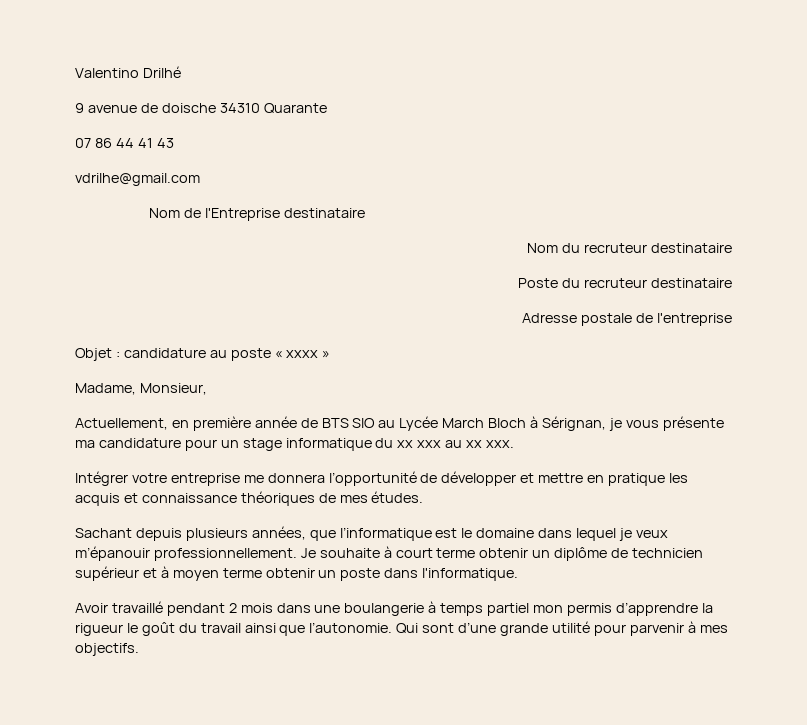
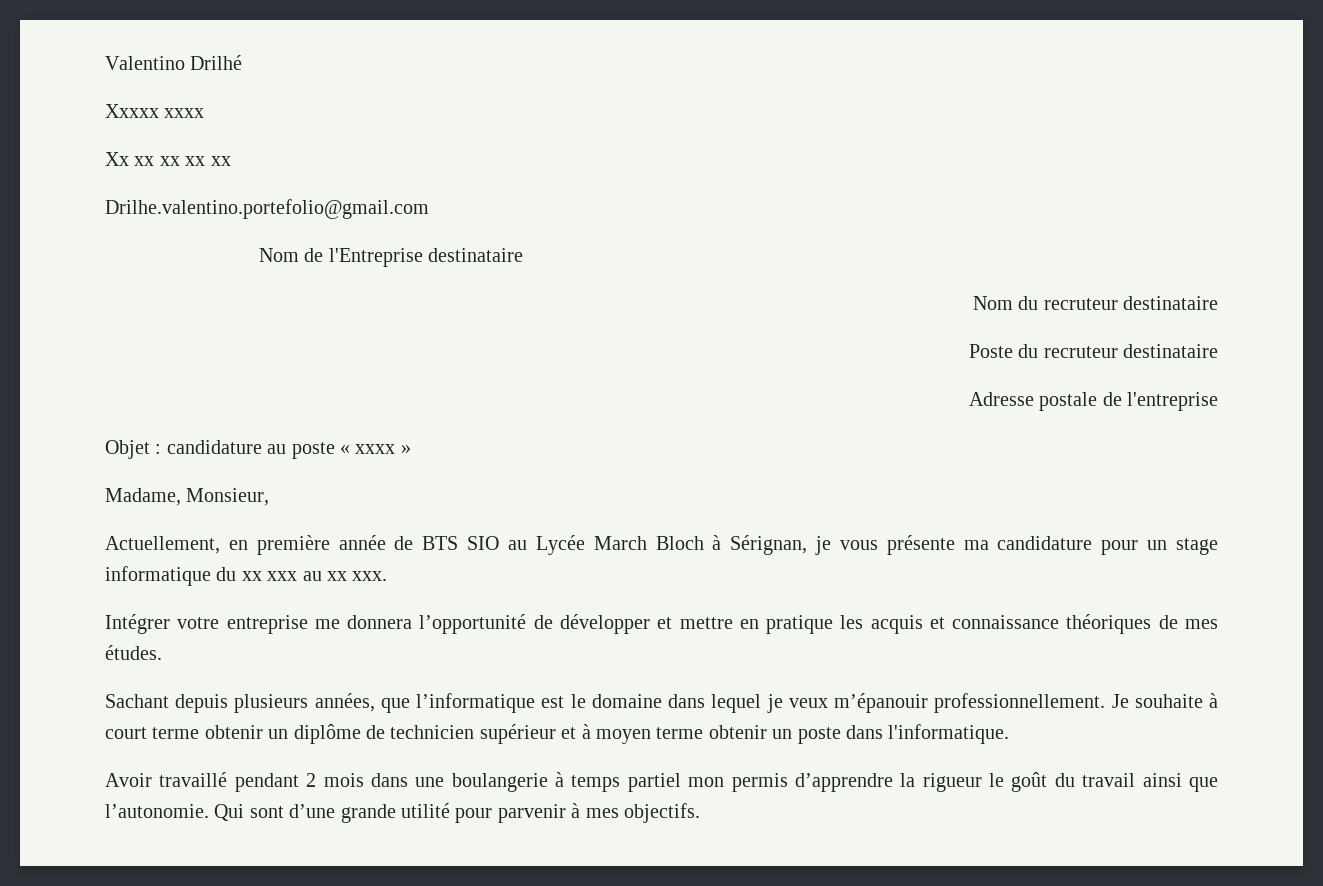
- 9 avenue de doische 34310 Quarante
- 07 86 44 41 43
- vdrilhe@gmail.com
+ Xxxxx xxxx
+ Xx xx xx xx xx
+ Drilhe.valentino.portefolio@gmail.com

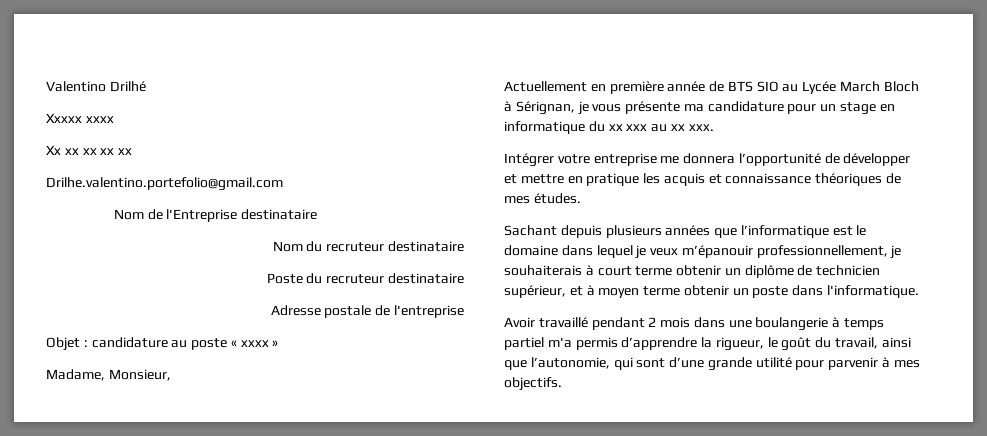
- Actuellement, en première année de BTS SIO au Lycée March Bloch à Sérignan, je vous présente ma candidature pour un stage informatique du xx xxx au xx xxx.
+ Actuellement en première année de BTS SIO au Lycée March Bloch à Sérignan, je vous présente ma candidature pour un stage en informatique du xx xxx au xx xxx.
- Sachant depuis plusieurs années, que l’informatique est le domaine dans lequel je veux m’épanouir professionnellement. Je souhaite à court terme obtenir un diplôme de technicien supérieur et à moyen terme obtenir un poste dans l'informatique.
+ Sachant depuis plusieurs années que l’informatique est le domaine dans lequel je veux m’épanouir professionnellement, je souhaiterais à court terme obtenir un diplôme de technicien supérieur, et à moyen terme obtenir un poste dans l'informatique.
- Avoir travaillé pendant 2 mois dans une boulangerie à temps partiel mon permis d’apprendre la rigueur le goût du travail ainsi que l’autonomie. Qui sont d’une grande utilité pour parvenir à mes objectifs.
+ Avoir travaillé pendant 2 mois dans une boulangerie à temps partiel m'a permis d’apprendre la rigueur, le goût du travail, ainsi que l’autonomie, qui sont d’une grande utilité pour parvenir à mes objectifs.

